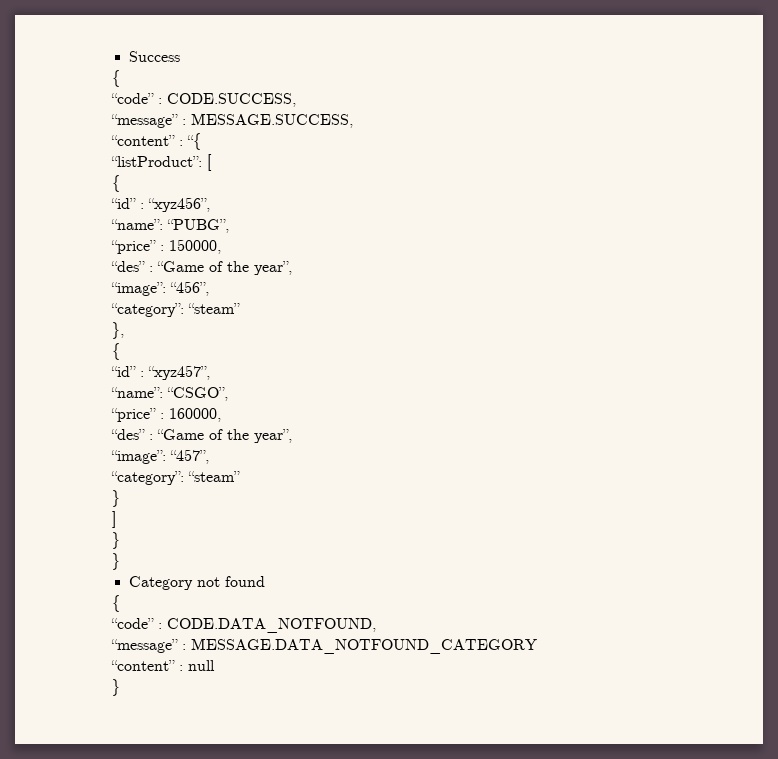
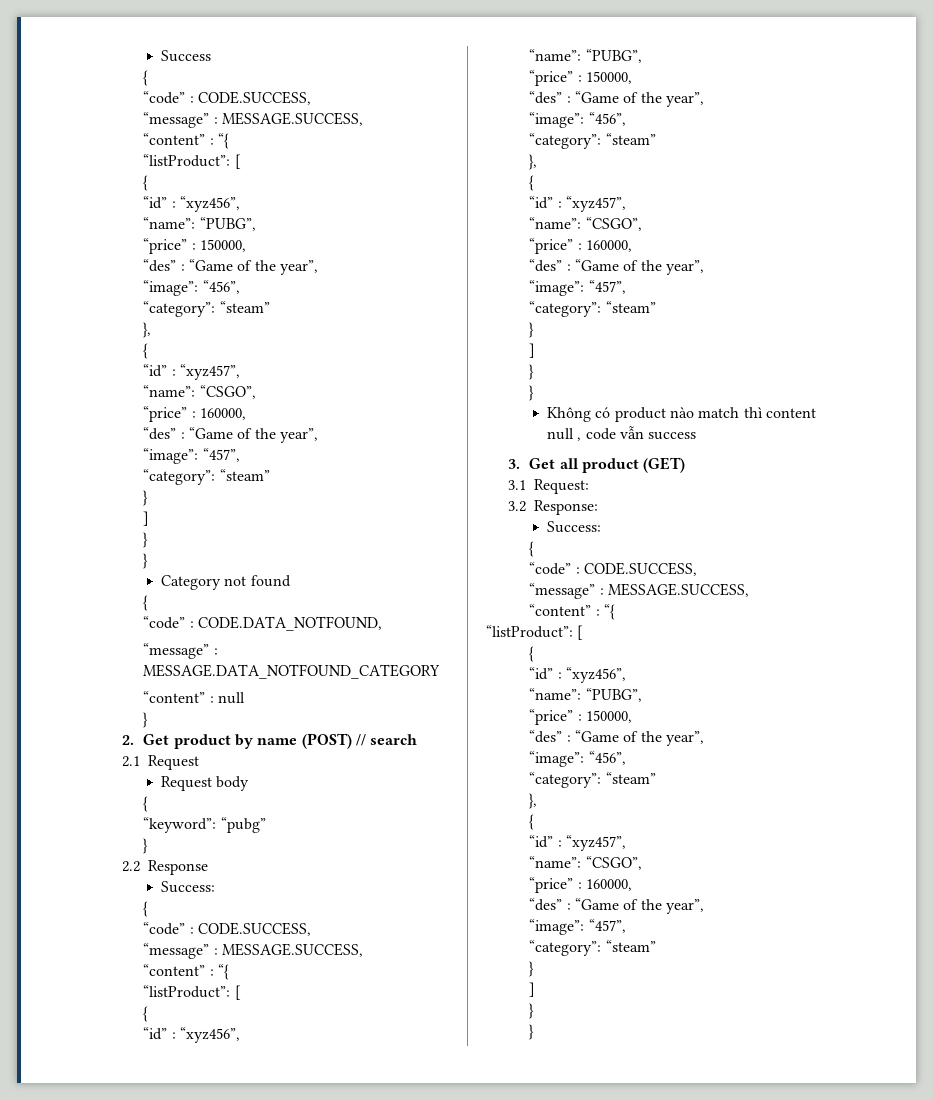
+ 2. Get product by name (POST) // search
+ 2.1 Request
+ Request body
+ {
+ “keyword”: “pubg”
+ }
+ 2.2 Response
+ Success:
+ {
+ “code” : CODE.SUCCESS,
+ “message” : MESSAGE.SUCCESS,
+ “content” : “{
+ “listProduct”: [
+ {
+ “id” : “xyz456”,
+ “name”: “PUBG”,
+ “price” : 150000,
+ “des” : “Game of the year”,
+ “image”: “456”,
+ “category”: “steam”
+ },
+ {
+ “id” : “xyz457”,
+ “name”: “CSGO”,
+ “price” : 160000,
+ “des” : “Game of the year”,
+ “image”: “457”,
+ “category”: “steam”
+ }
+ ]
+ }
+ }
+ Không có product nào match thì content null , code vẫn success
+ 3. Get all product (GET)
+ 3.1 Request:
+ 3.2 Response:
+ Success:
+ {
+ “code” : CODE.SUCCESS,
+ “message” : MESSAGE.SUCCESS,
+ “content” : “{
+ “listProduct”: [
+ {
+ “id” : “xyz456”,
+ “name”: “PUBG”,
+ “price” : 150000,
+ “des” : “Game of the year”,
+ “image”: “456”,
+ “category”: “steam”
+ },
+ {
+ “id” : “xyz457”,
+ “name”: “CSGO”,
+ “price” : 160000,
+ “des” : “Game of the year”,
+ “image”: “457”,
+ “category”: “steam”
+ }
+ ]
+ }
+ }

